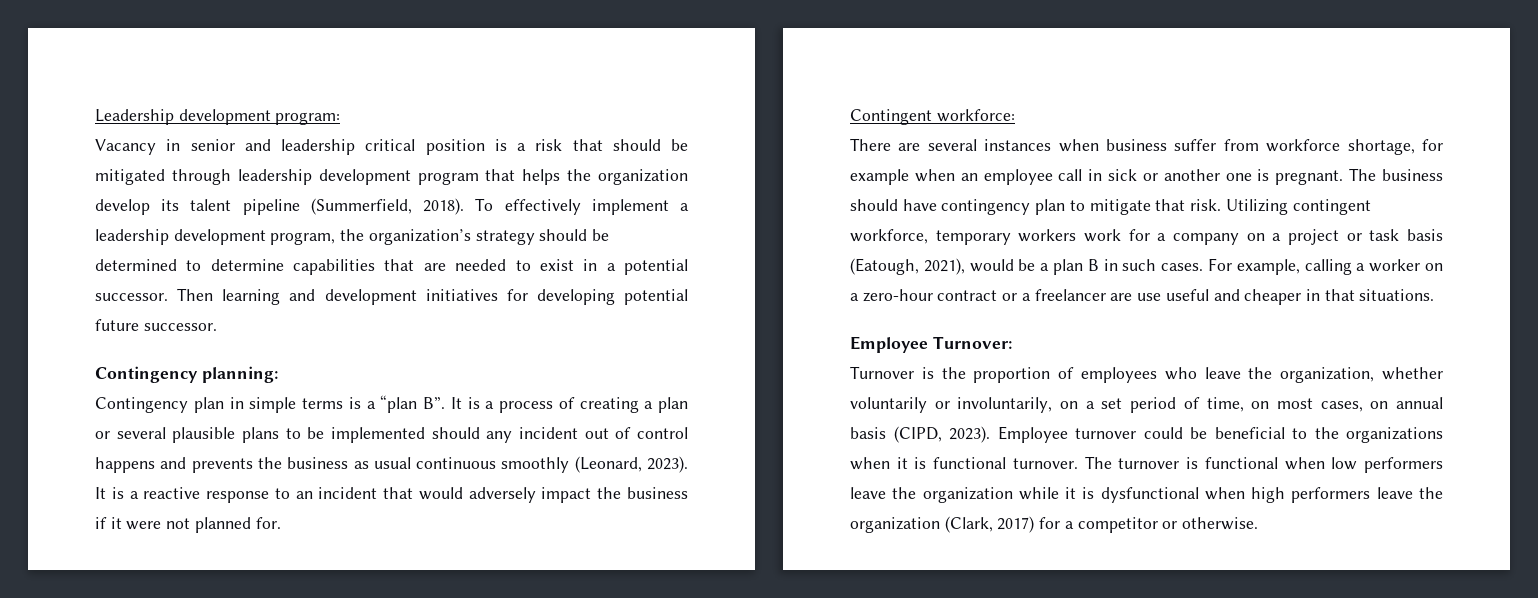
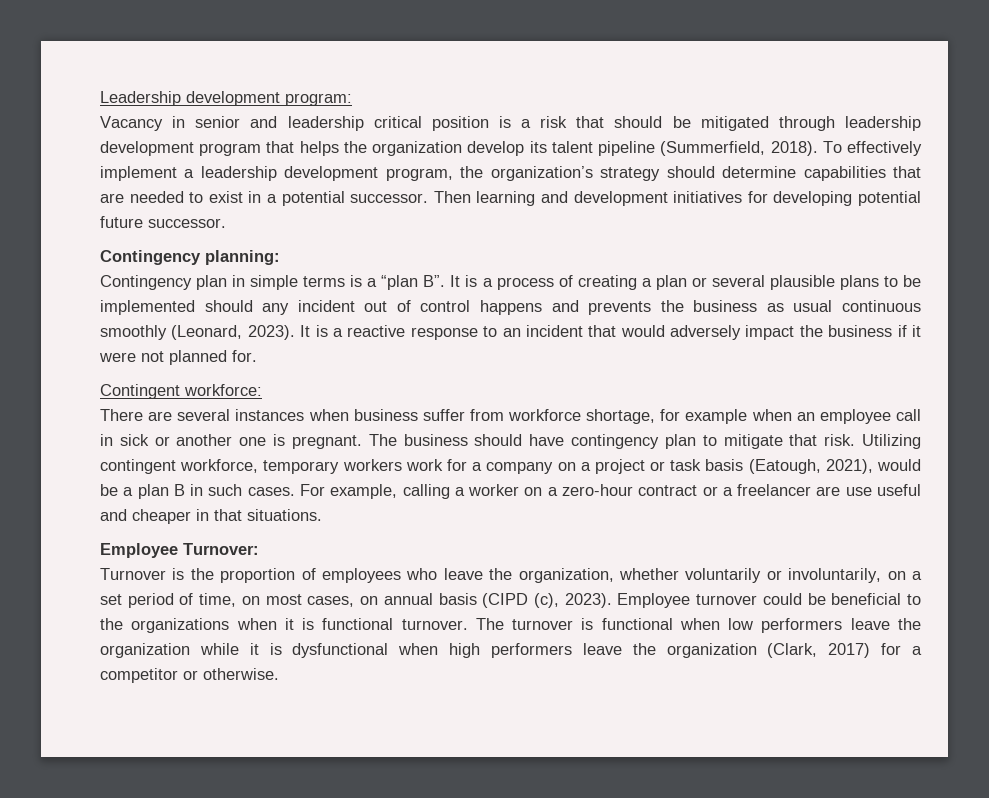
- To effectively implement a leadership development program, the organization’s strategy should be determined to determine capabilities that are needed to exist in a potential successor.
+ To effectively implement a leadership development program, the organization’s strategy should determine capabilities that are needed to exist in a potential successor.
- Turnover is the proportion of employees who leave the organization, whether voluntarily or involuntarily, on a set period of time, on most cases, on annual basis (CIPD, 2023).
+ Turnover is the proportion of employees who leave the organization, whether voluntarily or involuntarily, on a set period of time, on most cases, on annual basis (CIPD (c), 2023).

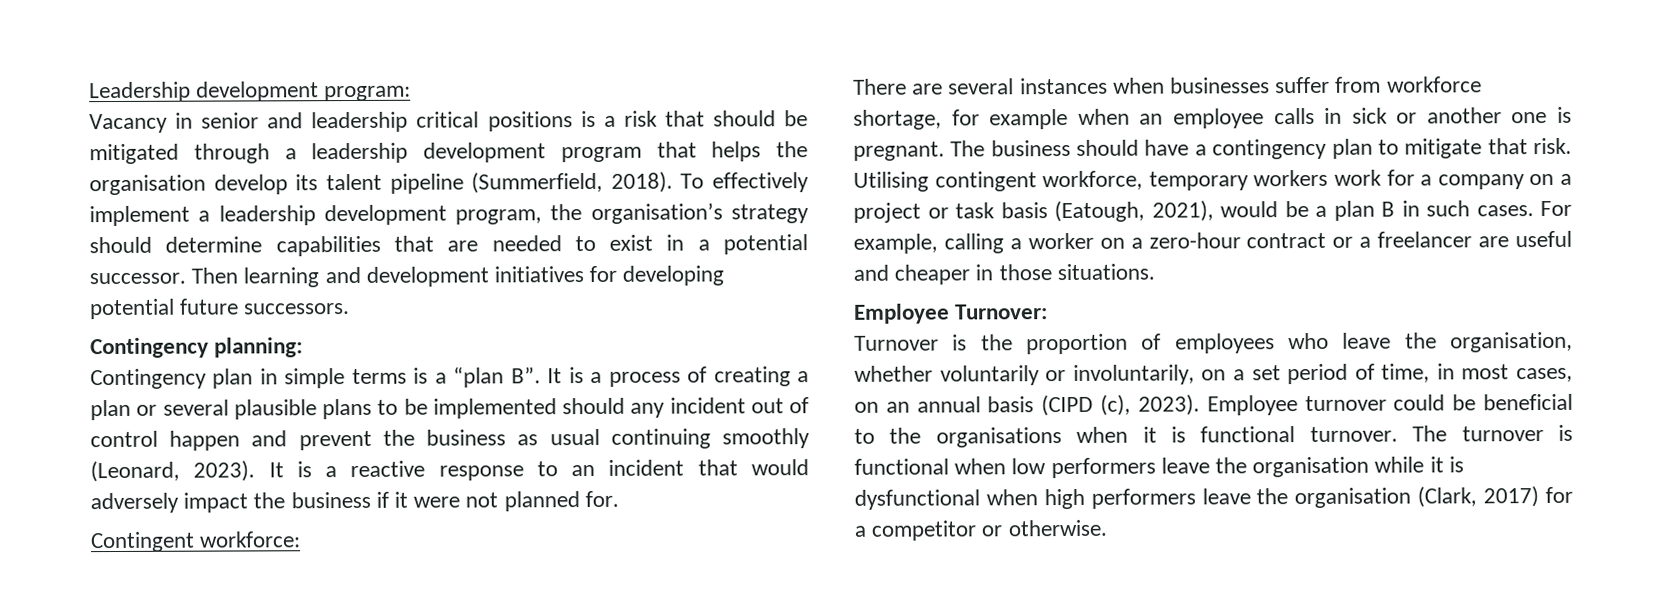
- Vacancy in senior and leadership critical position is a risk that should be mitigated through leadership development program that helps the organization develop its talent pipeline (Summerfield, 2018).
+ Vacancy in senior and leadership critical positions is a risk that should be mitigated through a leadership development program that helps the organisation develop its talent pipeline (Summerfield, 2018).
- To effectively implement a leadership development program, the organization’s strategy should determine capabilities that are needed to exist in a potential successor.
+ To effectively implement a leadership development program, the organisation’s strategy should determine capabilities that are needed to exist in a potential successor.
- Then learning and development initiatives for developing potential future successor.
+ Then learning and development initiatives for developing potential future successors.
- Contingency plan in simple terms is a “plan B”. It is a process of creating a plan or several plausible plans to be implemented should any incident out of control happens and prevents the business as usual continuous smoothly (Leonard, 2023).
+ Contingency plan in simple terms is a “plan B”. It is a process of creating a plan or several plausible plans to be implemented should any incident out of control happen and prevent the business as usual continuing smoothly (Leonard, 2023).
- There are several instances when business suffer from workforce shortage, for example when an employee call in sick or another one is pregnant.
+ There are several instances when businesses suffer from workforce shortage, for example when an employee calls in sick or another one is pregnant.
- The business should have contingency plan to mitigate that risk.
+ The business should have a contingency plan to mitigate that risk.
- Utilizing contingent workforce, temporary workers work for a company on a project or task basis (Eatough, 2021), would be a plan B in such cases.
+ Utilising contingent workforce, temporary workers work for a company on a project or task basis (Eatough, 2021), would be a plan B in such cases.
- For example, calling a worker on a zero-hour contract or a freelancer are use useful and cheaper in that situations.
+ For example, calling a worker on a zero-hour contract or a freelancer are useful and cheaper in those situations.
- Turnover is the proportion of employees who leave the organization, whether voluntarily or involuntarily, on a set period of time, on most cases, on annual basis (CIPD (c), 2023).
+ Turnover is the proportion of employees who leave the organisation, whether voluntarily or involuntarily, on a set period of time, in most cases, on an annual basis (CIPD (c), 2023).
- Employee turnover could be beneficial to the organizations when it is functional turnover.
+ Employee turnover could be beneficial to the organisations when it is functional turnover.
- The turnover is functional when low performers leave the organization while it is dysfunctional when high performers leave the organization (Clark, 2017) for a competitor or otherwise.
+ The turnover is functional when low performers leave the organisation while it is dysfunctional when high performers leave the organisation (Clark, 2017) for a competitor or otherwise.

